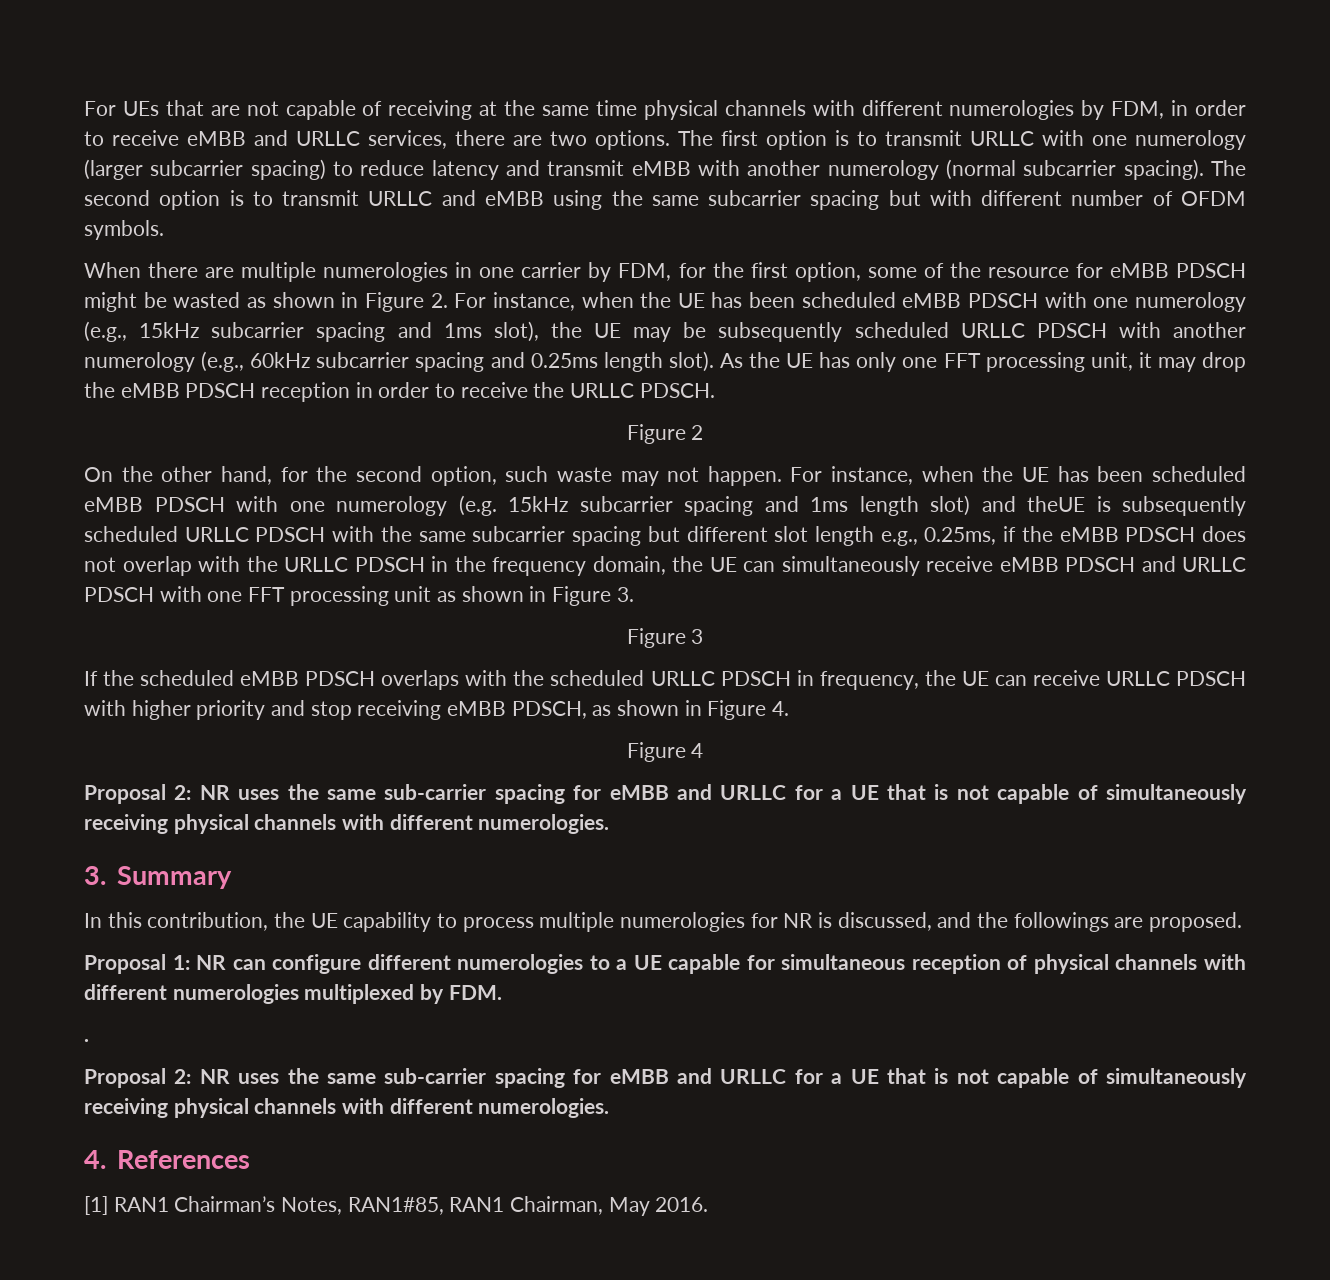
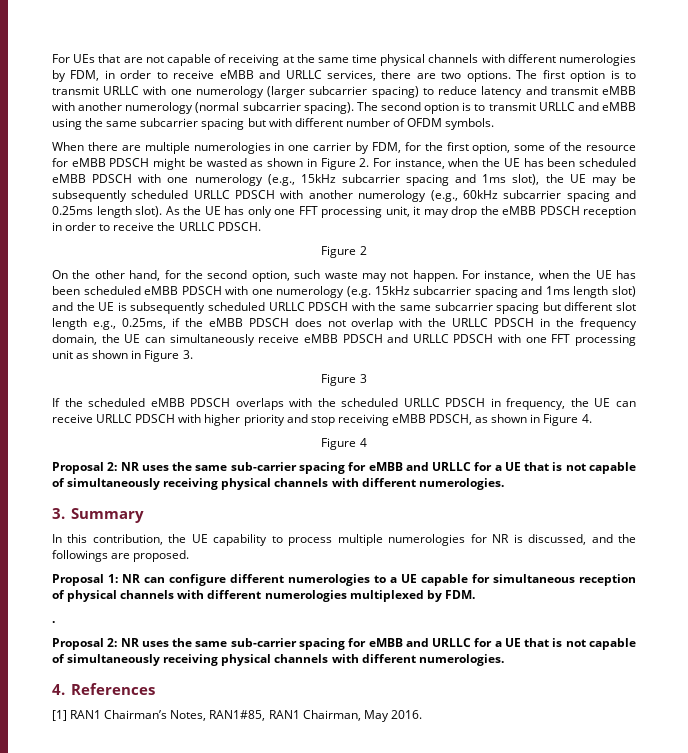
- For instance, when the UE has been scheduled eMBB PDSCH with one numerology (e.g. 15kHz subcarrier spacing and 1ms length slot) and theUE is subsequently scheduled URLLC PDSCH with the same subcarrier spacing but different slot length e.g., 0.25ms, if the eMBB PDSCH does not overlap with the URLLC PDSCH in the frequency domain, the UE can simultaneously receive eMBB PDSCH and URLLC PDSCH with one FFT processing unit as shown in Figure 3.
+ For instance, when the UE has been scheduled eMBB PDSCH with one numerology (e.g. 15kHz subcarrier spacing and 1ms length slot) and the UE is subsequently scheduled URLLC PDSCH with the same subcarrier spacing but different slot length e.g., 0.25ms, if the eMBB PDSCH does not overlap with the URLLC PDSCH in the frequency domain, the UE can simultaneously receive eMBB PDSCH and URLLC PDSCH with one FFT processing unit as shown in Figure 3.

